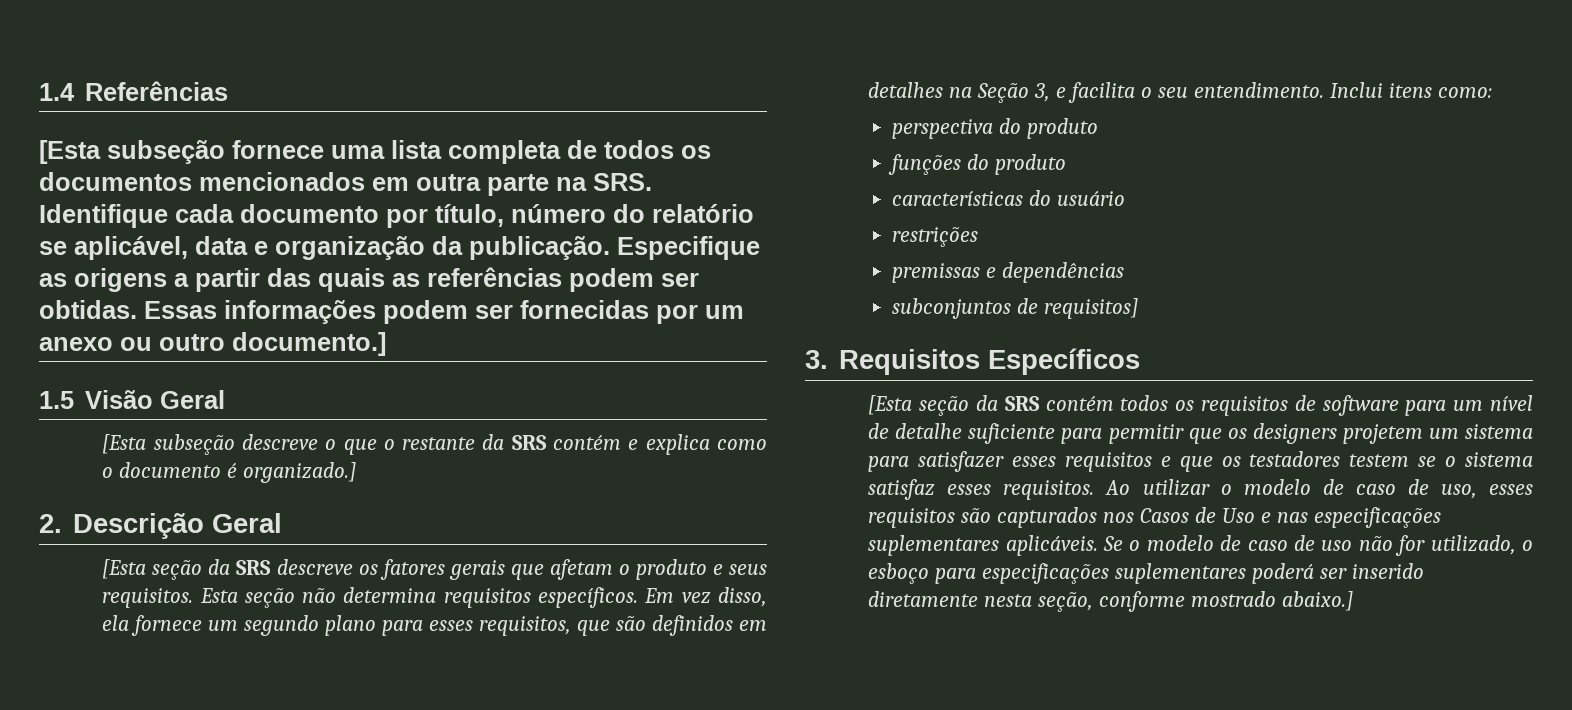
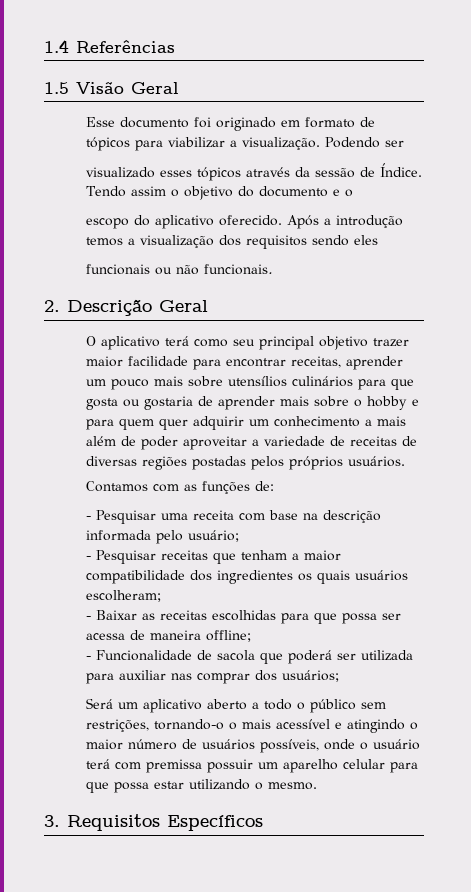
- [Esta subseção fornece uma lista completa de todos os documentos mencionados em outra parte na SRS. Identifique cada documento por título, número do relatório se aplicável, data e organização da publicação. Especifique as origens a partir das quais as referências podem ser obtidas. Essas informações podem ser fornecidas por um anexo ou outro documento.]
  1.5 Visão Geral
- [Esta subseção descreve o que o restante da SRS contém e explica como o documento é organizado.]
+ Esse documento foi originado em formato de tópicos para viabilizar a visualização. Podendo ser
+ visualizado esses tópicos através da sessão de Índice. Tendo assim o objetivo do documento e o
+ escopo do aplicativo oferecido. Após a introdução temos a visualização dos requisitos sendo eles
+ funcionais ou não funcionais.
  2. Descrição Geral
- [Esta seção da SRS descreve os fatores gerais que afetam o produto e seus requisitos. Esta seção não determina requisitos específicos. Em vez disso, ela fornece um segundo plano para esses requisitos, que são definidos em detalhes na Seção 3, e facilita o seu entendimento. Inclui itens como:
- perspectiva do produto
- funções do produto
- características do usuário
- restrições
- premissas e dependências
- subconjuntos de requisitos]
+ O aplicativo terá como seu principal objetivo trazer maior facilidade para encontrar receitas, aprender um pouco mais sobre utensílios culinários para que gosta ou gostaria de aprender mais sobre o hobby e para quem quer adquirir um conhecimento a mais além de poder aproveitar a variedade de receitas de diversas regiões postadas pelos próprios usuários.
+ Contamos com as funções de:
+ - Pesquisar uma receita com base na descrição informada pelo usuário;
+ - Pesquisar receitas que tenham a maior compatibilidade dos ingredientes os quais usuários escolheram;
+ - Baixar as receitas escolhidas para que possa ser acessa de maneira offline;
+ - Funcionalidade de sacola que poderá ser utilizada para auxiliar nas comprar dos usuários;
+ Será um aplicativo aberto a todo o público sem restrições, tornando-o o mais acessível e atingindo o maior número de usuários possíveis, onde o usuário terá com premissa possuir um aparelho celular para que possa estar utilizando o mesmo.
  3. Requisitos Específicos
- [Esta seção da SRS contém todos os requisitos de software para um nível de detalhe suficiente para permitir que os designers projetem um sistema para satisfazer esses requisitos e que os testadores testem se o sistema satisfaz esses requisitos. Ao utilizar o modelo de caso de uso, esses requisitos são capturados nos Casos de Uso e nas especificações suplementares aplicáveis. Se o modelo de caso de uso não for utilizado, o esboço para especificações suplementares poderá ser inserido diretamente nesta seção, conforme mostrado abaixo.]

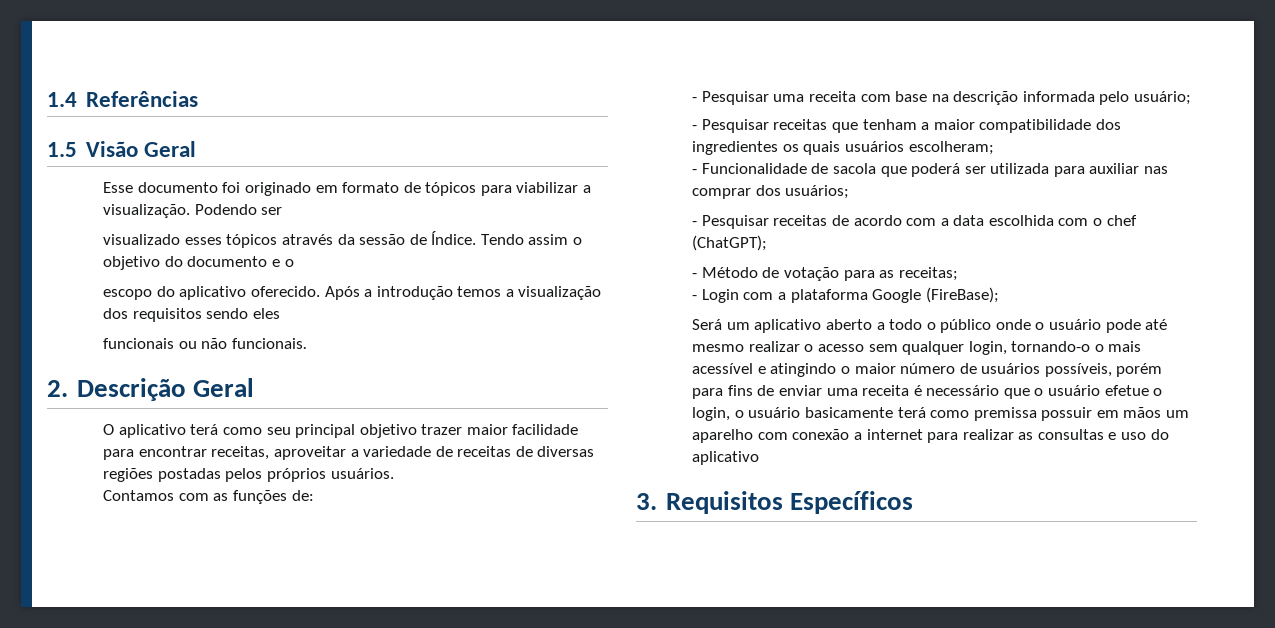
- O aplicativo terá como seu principal objetivo trazer maior facilidade para encontrar receitas, aprender um pouco mais sobre utensílios culinários para que gosta ou gostaria de aprender mais sobre o hobby e para quem quer adquirir um conhecimento a mais além de poder aproveitar a variedade de receitas de diversas regiões postadas pelos próprios usuários.
+ O aplicativo terá como seu principal objetivo trazer maior facilidade para encontrar receitas, aproveitar a variedade de receitas de diversas regiões postadas pelos próprios usuários.
- - Baixar as receitas escolhidas para que possa ser acessa de maneira offline;
+ - Pesquisar receitas de acordo com a data escolhida com o chef (ChatGPT);
+ - Método de votação para as receitas;
+ - Login com a plataforma Google (FireBase);
- Será um aplicativo aberto a todo o público sem restrições, tornando-o o mais acessível e atingindo o maior número de usuários possíveis, onde o usuário terá com premissa possuir um aparelho celular para que possa estar utilizando o mesmo.
+ Será um aplicativo aberto a todo o público onde o usuário pode até mesmo realizar o acesso sem qualquer login, tornando-o o mais acessível e atingindo o maior número de usuários possíveis, porém para fins de enviar uma receita é necessário que o usuário efetue o login, o usuário basicamente terá como premissa possuir em mãos um aparelho com conexão a internet para realizar as consultas e uso do aplicativo

